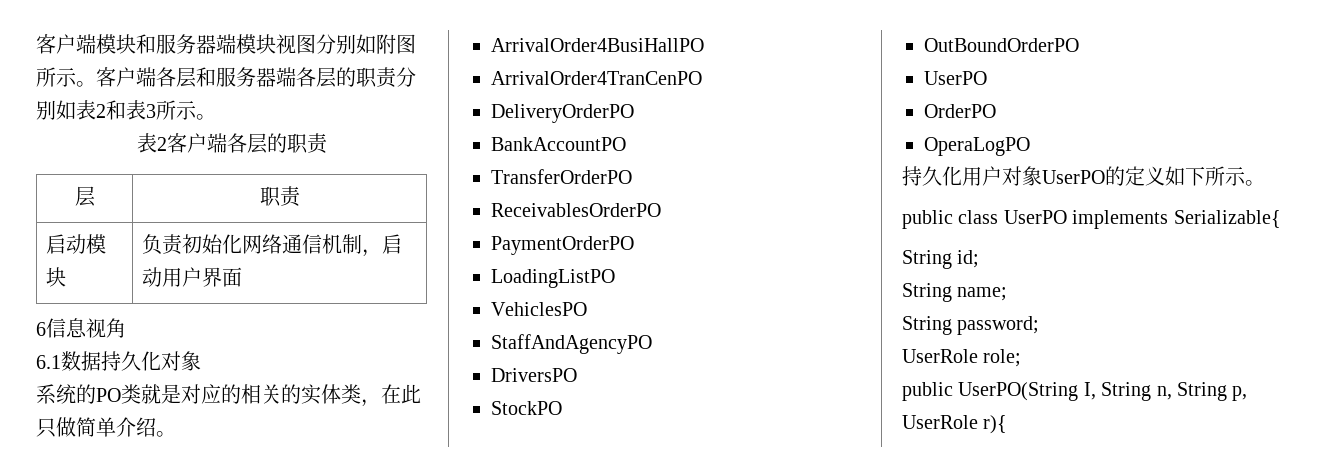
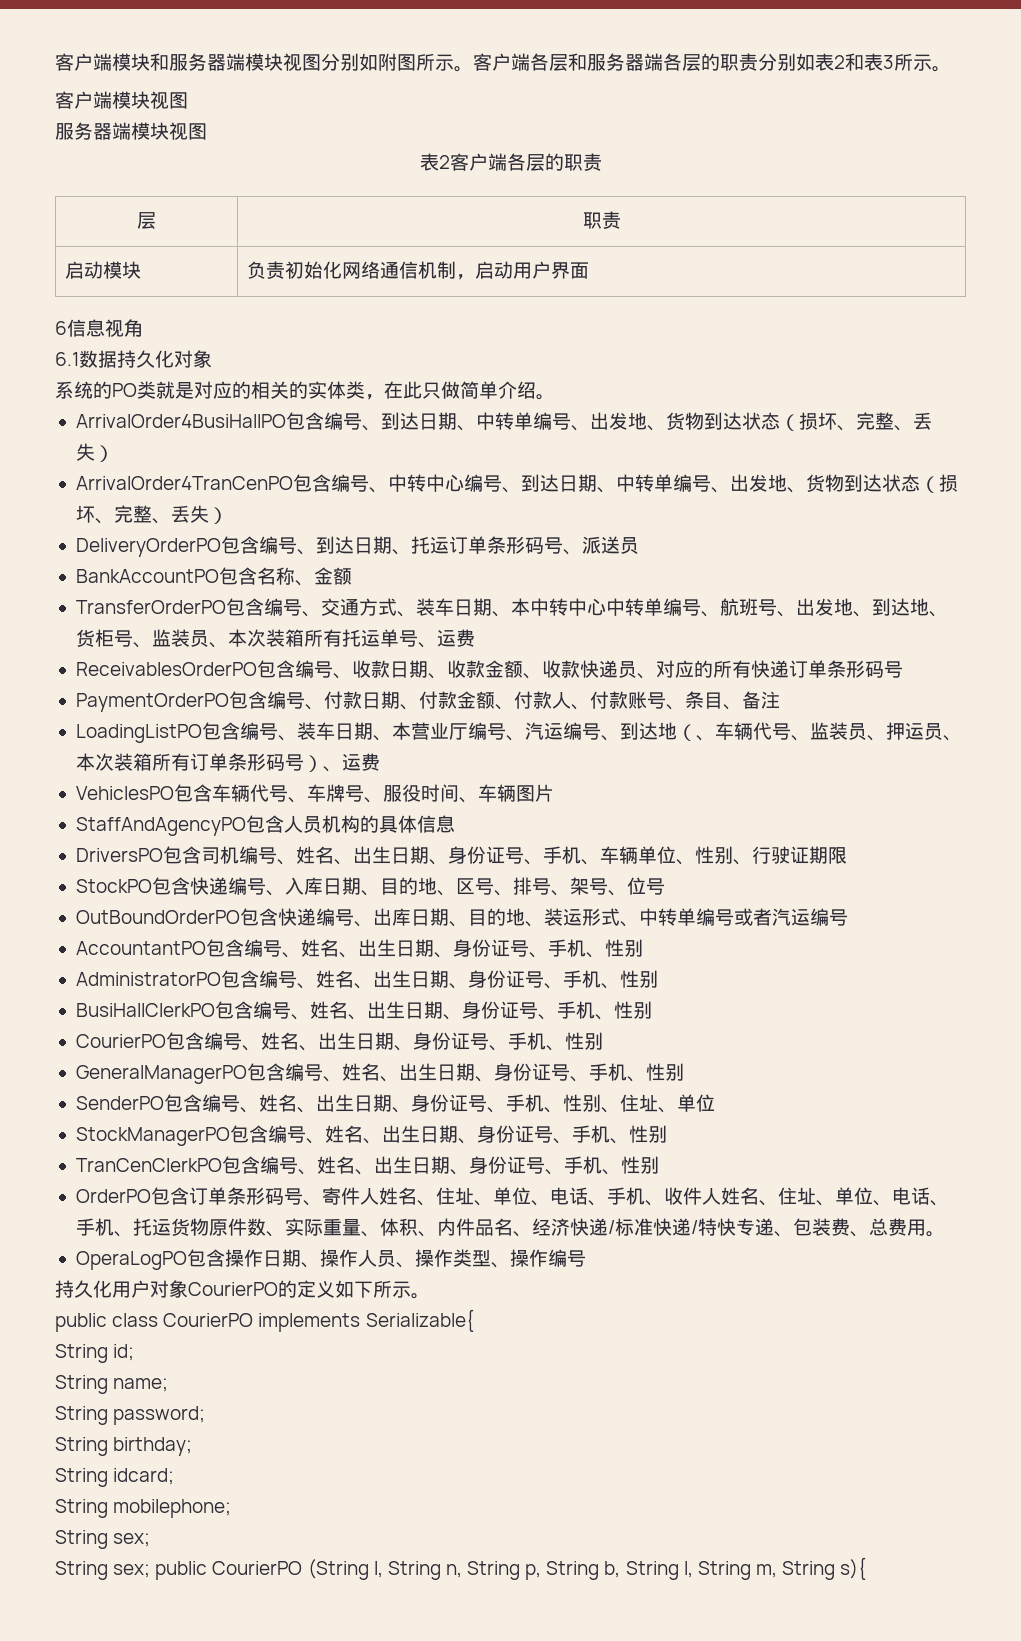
+ 客户端模块视图
+ 服务器端模块视图
- ArrivalOrder4BusiHallPO
- ArrivalOrder4TranCenPO
- DeliveryOrderPO
- BankAccountPO
- TransferOrderPO
- ReceivablesOrderPO
- PaymentOrderPO
- LoadingListPO
- VehiclesPO
- StaffAndAgencyPO
- DriversPO
- StockPO
- OutBoundOrderPO
- UserPO
- OrderPO
- OperaLogPO
+ ArrivalOrder4BusiHallPO包含编号、到达日期、中转单编号、出发地、货物到达状态（损坏、完整、丢失）
+ ArrivalOrder4TranCenPO包含编号、中转中心编号、到达日期、中转单编号、出发地、货物到达状态（损坏、完整、丢失）
+ DeliveryOrderPO包含编号、到达日期、托运订单条形码号、派送员
+ BankAccountPO包含名称、金额
+ TransferOrderPO包含编号、交通方式、装车日期、本中转中心中转单编号、航班号、出发地、到达地、货柜号、监装员、本次装箱所有托运单号、运费
+ ReceivablesOrderPO包含编号、收款日期、收款金额、收款快递员、对应的所有快递订单条形码号
+ PaymentOrderPO包含编号、付款日期、付款金额、付款人、付款账号、条目、备注
+ LoadingListPO包含编号、装车日期、本营业厅编号、汽运编号、到达地（、车辆代号、监装员、押运员、本次装箱所有订单条形码号）、运费
+ VehiclesPO包含车辆代号、车牌号、服役时间、车辆图片
+ StaffAndAgencyPO包含人员机构的具体信息
+ DriversPO包含司机编号、姓名、出生日期、身份证号、手机、车辆单位、性别、行驶证期限
+ StockPO包含快递编号、入库日期、目的地、区号、排号、架号、位号
+ OutBoundOrderPO包含快递编号、出库日期、目的地、装运形式、中转单编号或者汽运编号
+ AccountantPO包含编号、姓名、出生日期、身份证号、手机、性别
+ AdministratorPO包含编号、姓名、出生日期、身份证号、手机、性别
+ BusiHallClerkPO包含编号、姓名、出生日期、身份证号、手机、性别
+ CourierPO包含编号、姓名、出生日期、身份证号、手机、性别
+ GeneralManagerPO包含编号、姓名、出生日期、身份证号、手机、性别
+ SenderPO包含编号、姓名、出生日期、身份证号、手机、性别、住址、单位
+ StockManagerPO包含编号、姓名、出生日期、身份证号、手机、性别
+ TranCenClerkPO包含编号、姓名、出生日期、身份证号、手机、性别
+ OrderPO包含订单条形码号、寄件人姓名、住址、单位、电话、手机、收件人姓名、住址、单位、电话、手机、托运货物原件数、实际重量、体积、内件品名、经济快递/标准快递/特快专递、包装费、总费用。
+ OperaLogPO包含操作日期、操作人员、操作类型、操作编号
- 持久化用户对象UserPO的定义如下所示。
+ 持久化用户对象CourierPO的定义如下所示。
- public class UserPO implements Serializable{
+ public class CourierPO implements Serializable{
- UserRole role;
- public UserPO(String I, String n, String p, UserRole r){
+ String birthday;
+ String idcard;
+ String mobilephone;
+ String sex;
+ String sex; public CourierPO (String I, String n, String p, String b, String I, String m, String s){

